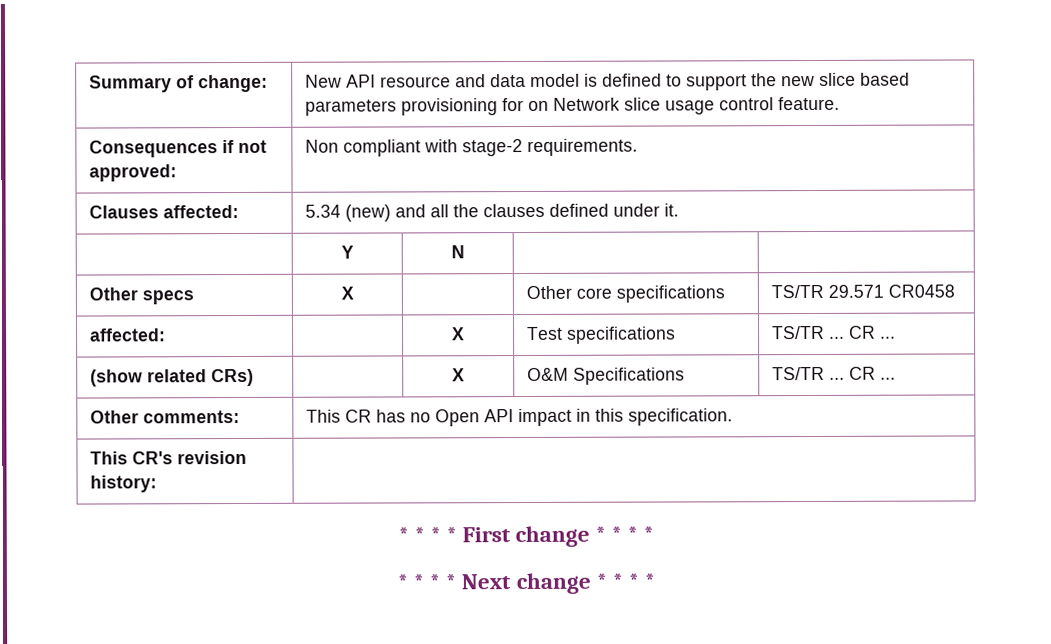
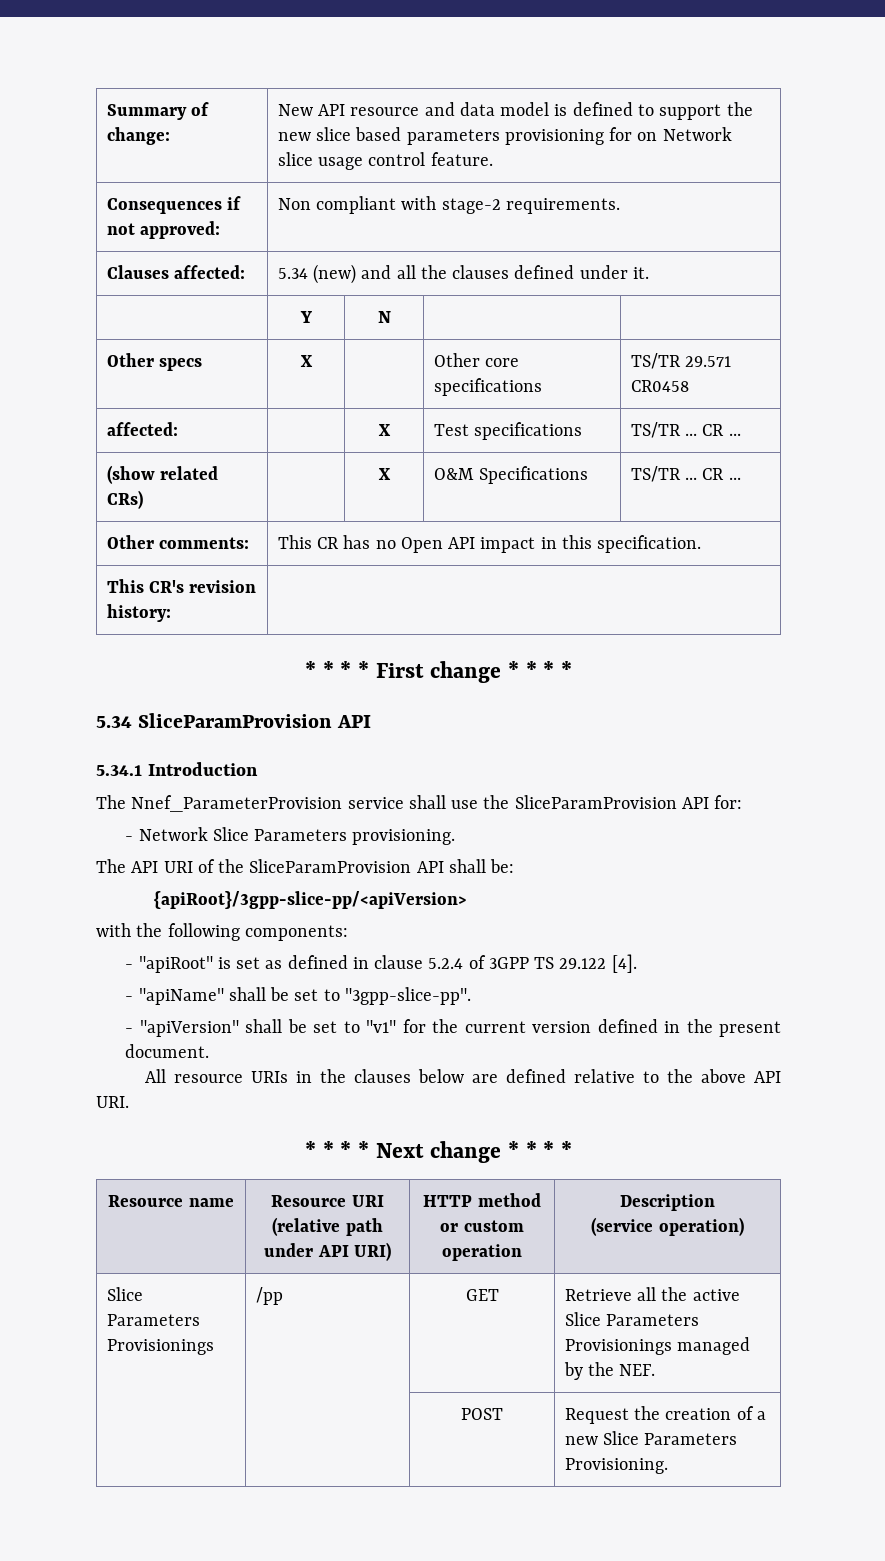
+ 5.34 SliceParamProvision API
+ 5.34.1 Introduction
+ The Nnef_ParameterProvision service shall use the SliceParamProvision API for:
+ - Network Slice Parameters provisioning.
+ The API URI of the SliceParamProvision API shall be:
+ {apiRoot}/3gpp-slice-pp/<apiVersion>
+ with the following components:
+ - "apiRoot" is set as defined in clause 5.2.4 of 3GPP TS 29.122 [4].
+ - "apiName" shall be set to "3gpp-slice-pp".
+ - "apiVersion" shall be set to "v1" for the current version defined in the present document.
+ All resource URIs in the clauses below are defined relative to the above API URI.
+ Resource name | Resource URI (relative path under API URI) | HTTP method or custom operation | Description
+ (service operation)
+ Slice Parameters Provisionings | /pp | GET | Retrieve all the active Slice Parameters Provisionings managed by the NEF.
+ | | POST | Request the creation of a new Slice Parameters Provisioning.

